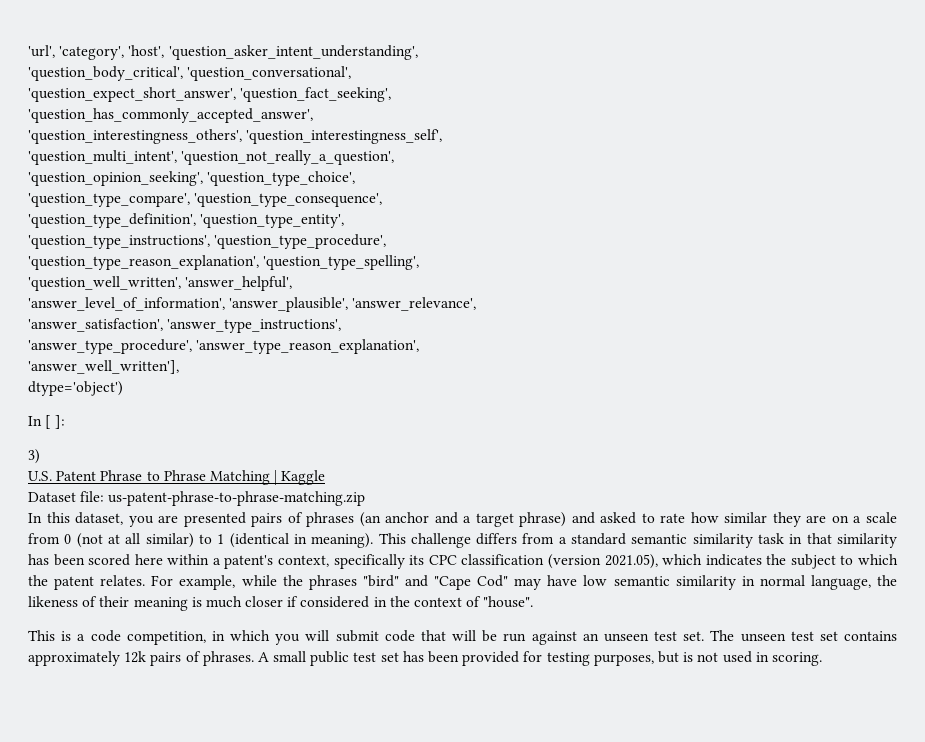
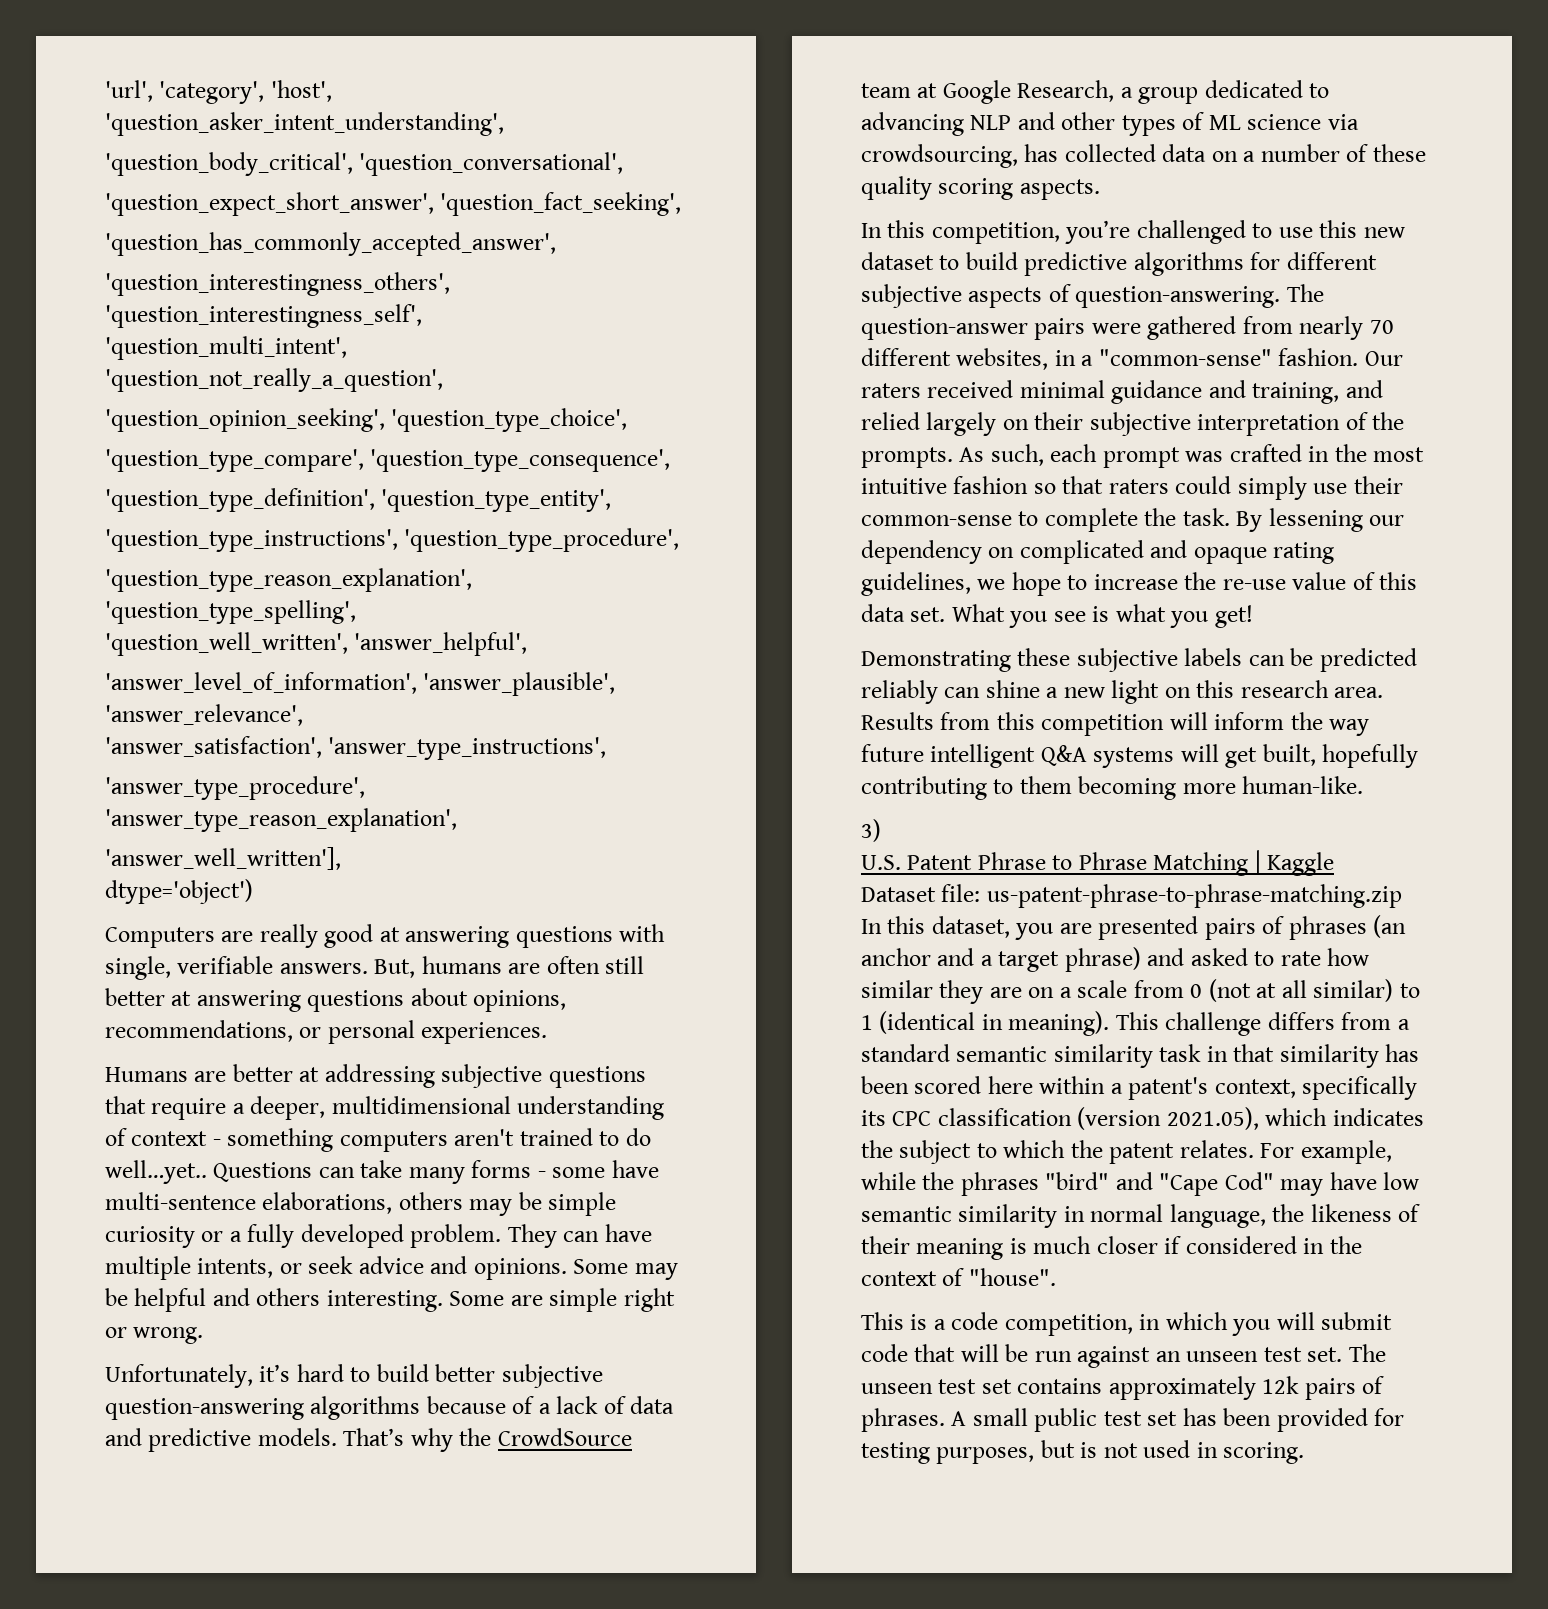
- In [ ]:
+ Computers are really good at answering questions with single, verifiable answers. But, humans are often still better at answering questions about opinions, recommendations, or personal experiences.
+ Humans are better at addressing subjective questions that require a deeper, multidimensional understanding of context - something computers aren't trained to do well…yet.. Questions can take many forms - some have multi-sentence elaborations, others may be simple curiosity or a fully developed problem. They can have multiple intents, or seek advice and opinions. Some may be helpful and others interesting. Some are simple right or wrong.
+ Unfortunately, it’s hard to build better subjective question-answering algorithms because of a lack of data and predictive models. That’s why the CrowdSource team at Google Research, a group dedicated to advancing NLP and other types of ML science via crowdsourcing, has collected data on a number of these quality scoring aspects.
+ In this competition, you’re challenged to use this new dataset to build predictive algorithms for different subjective aspects of question-answering. The question-answer pairs were gathered from nearly 70 different websites, in a "common-sense" fashion. Our raters received minimal guidance and training, and relied largely on their subjective interpretation of the prompts. As such, each prompt was crafted in the most intuitive fashion so that raters could simply use their common-sense to complete the task. By lessening our dependency on complicated and opaque rating guidelines, we hope to increase the re-use value of this data set. What you see is what you get!
+ Demonstrating these subjective labels can be predicted reliably can shine a new light on this research area. Results from this competition will inform the way future intelligent Q&A systems will get built, hopefully contributing to them becoming more human-like.

